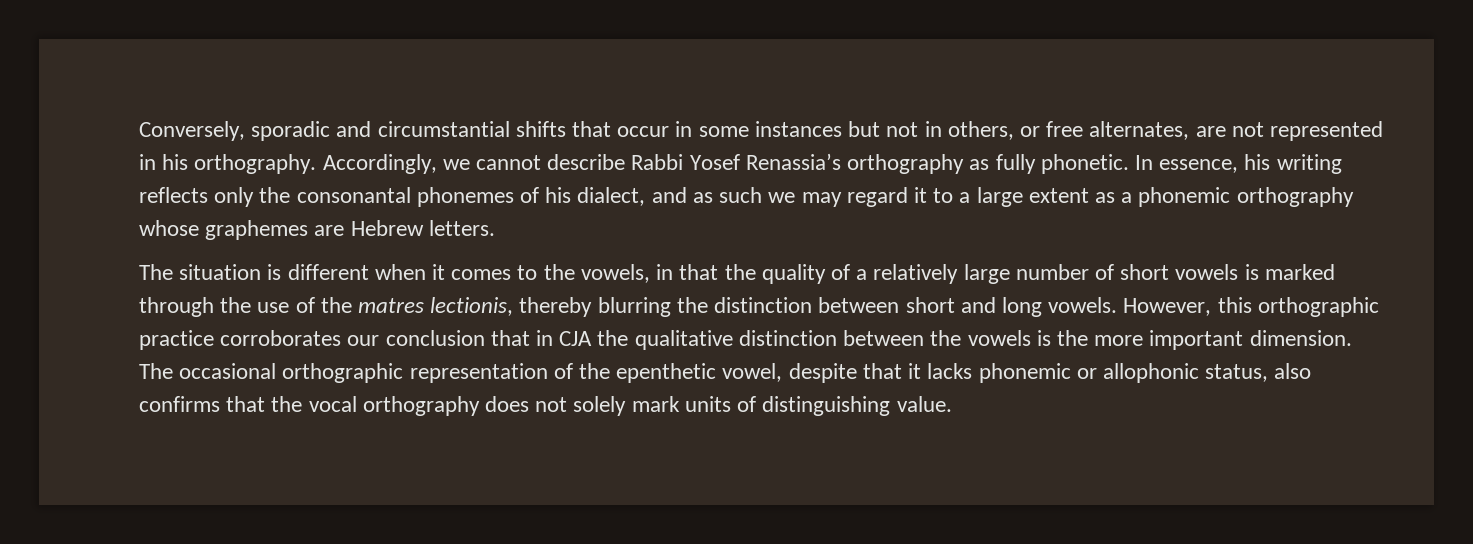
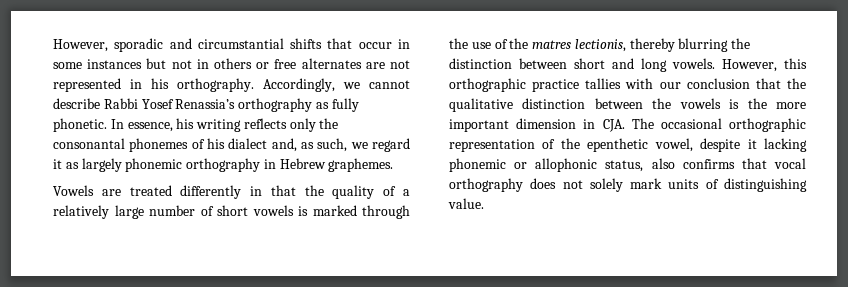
- Conversely, sporadic and circumstantial shifts that occur in some instances but not in others, or free alternates, are not represented in his orthography.
+ However, sporadic and circumstantial shifts that occur in some instances but not in others or free alternates are not represented in his orthography.
- In essence, his writing reflects only the consonantal phonemes of his dialect, and as such we may regard it to a large extent as a phonemic orthography whose graphemes are Hebrew letters.
- The situation is different when it comes to the vowels, in that the quality of a relatively large number of short vowels is marked through the use of the matres lectionis, thereby blurring the distinction between short and long vowels.
+ In essence, his writing reflects only the consonantal phonemes of his dialect and, as such, we regard it as largely phonemic orthography in Hebrew graphemes.
+ Vowels are treated differently in that the quality of a relatively large number of short vowels is marked through the use of the matres lectionis, thereby blurring the distinction between short and long vowels.
- However, this orthographic practice corroborates our conclusion that in CJA the qualitative distinction between the vowels is the more important dimension. The occasional orthographic representation of the epenthetic vowel, despite that it lacks phonemic or allophonic status, also confirms that the vocal orthography does not solely mark units of distinguishing value.
+ However, this orthographic practice tallies with our conclusion that the qualitative distinction between the vowels is the more important dimension in CJA. The occasional orthographic representation of the epenthetic vowel, despite it lacking phonemic or allophonic status, also confirms that vocal orthography does not solely mark units of distinguishing value.

